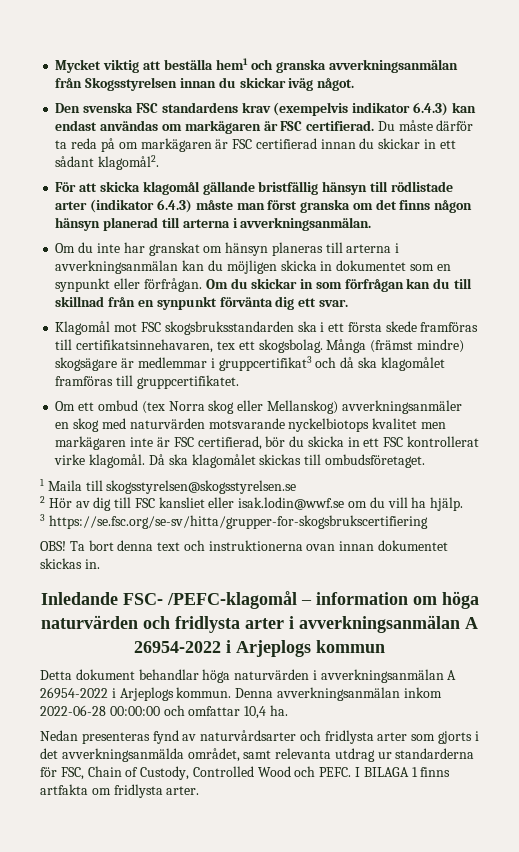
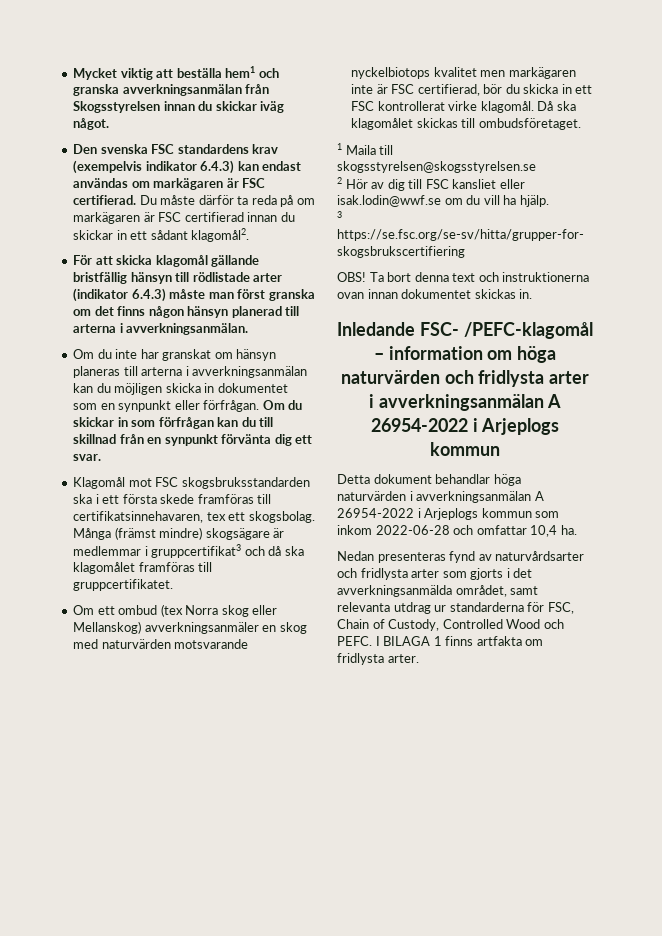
- Detta dokument behandlar höga naturvärden i avverkningsanmälan A 26954-2022 i Arjeplogs kommun. Denna avverkningsanmälan inkom 2022-06-28 00:00:00 och omfattar 10,4 ha.
+ Detta dokument behandlar höga naturvärden i avverkningsanmälan A 26954-2022 i Arjeplogs kommun som inkom 2022-06-28 och omfattar 10,4 ha.

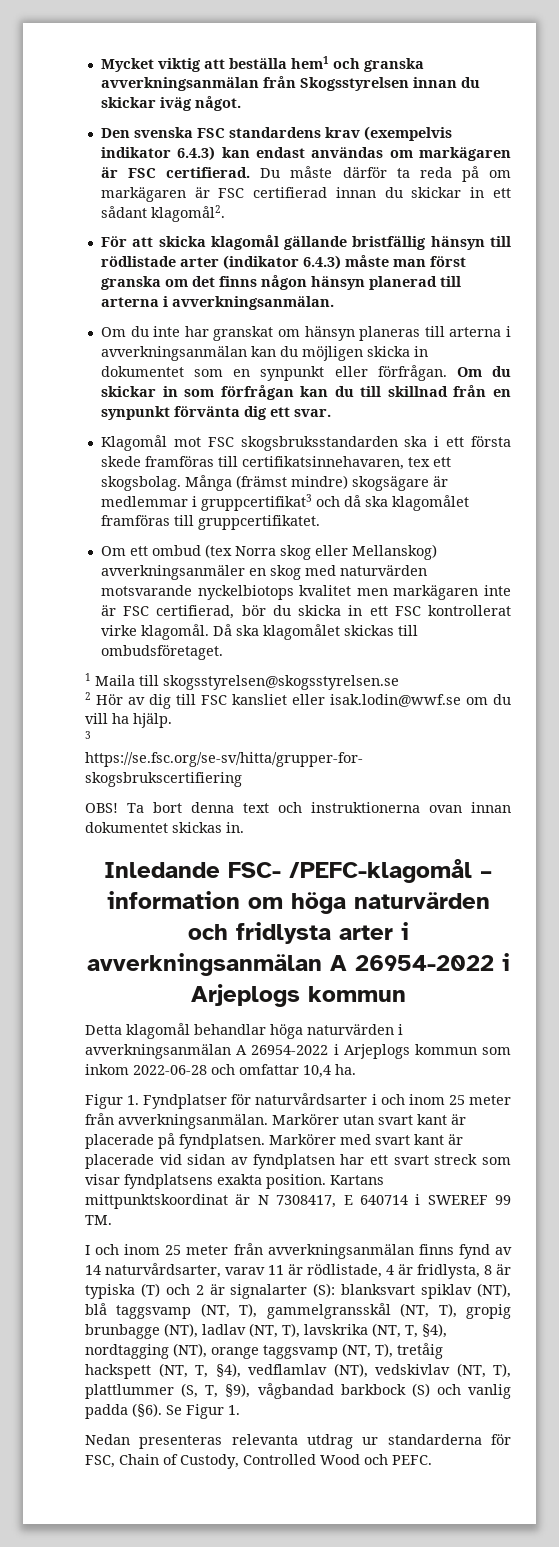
- Detta dokument behandlar höga naturvärden i avverkningsanmälan A 26954-2022 i Arjeplogs kommun som inkom 2022-06-28 och omfattar 10,4 ha.
+ Detta klagomål behandlar höga naturvärden i avverkningsanmälan A 26954-2022 i Arjeplogs kommun som inkom 2022-06-28 och omfattar 10,4 ha.
- Nedan presenteras fynd av naturvårdsarter och fridlysta arter som gjorts i det avverkningsanmälda området, samt relevanta utdrag ur standarderna för FSC, Chain of Custody, Controlled Wood och PEFC. I BILAGA 1 finns artfakta om fridlysta arter.
+ Figur 1. Fyndplatser för naturvårdsarter i och inom 25 meter från avverkningsanmälan. Markörer utan svart kant är placerade på fyndplatsen. Markörer med svart kant är placerade vid sidan av fyndplatsen har ett svart streck som visar fyndplatsens exakta position. Kartans mittpunktskoordinat är N 7308417, E 640714 i SWEREF 99 TM.
+ I och inom 25 meter från avverkningsanmälan finns fynd av 14 naturvårdsarter, varav 11 är rödlistade, 4 är fridlysta, 8 är typiska (T) och 2 är signalarter (S): blanksvart spiklav (NT), blå taggsvamp (NT, T), gammelgransskål (NT, T), gropig brunbagge (NT), ladlav (NT, T), lavskrika (NT, T, §4), nordtagging (NT), orange taggsvamp (NT, T), tretåig hackspett (NT, T, §4), vedflamlav (NT), vedskivlav (NT, T), plattlummer (S, T, §9), vågbandad barkbock (S) och vanlig padda (§6). Se Figur 1.
+ Nedan presenteras relevanta utdrag ur standarderna för FSC, Chain of Custody, Controlled Wood och PEFC.

